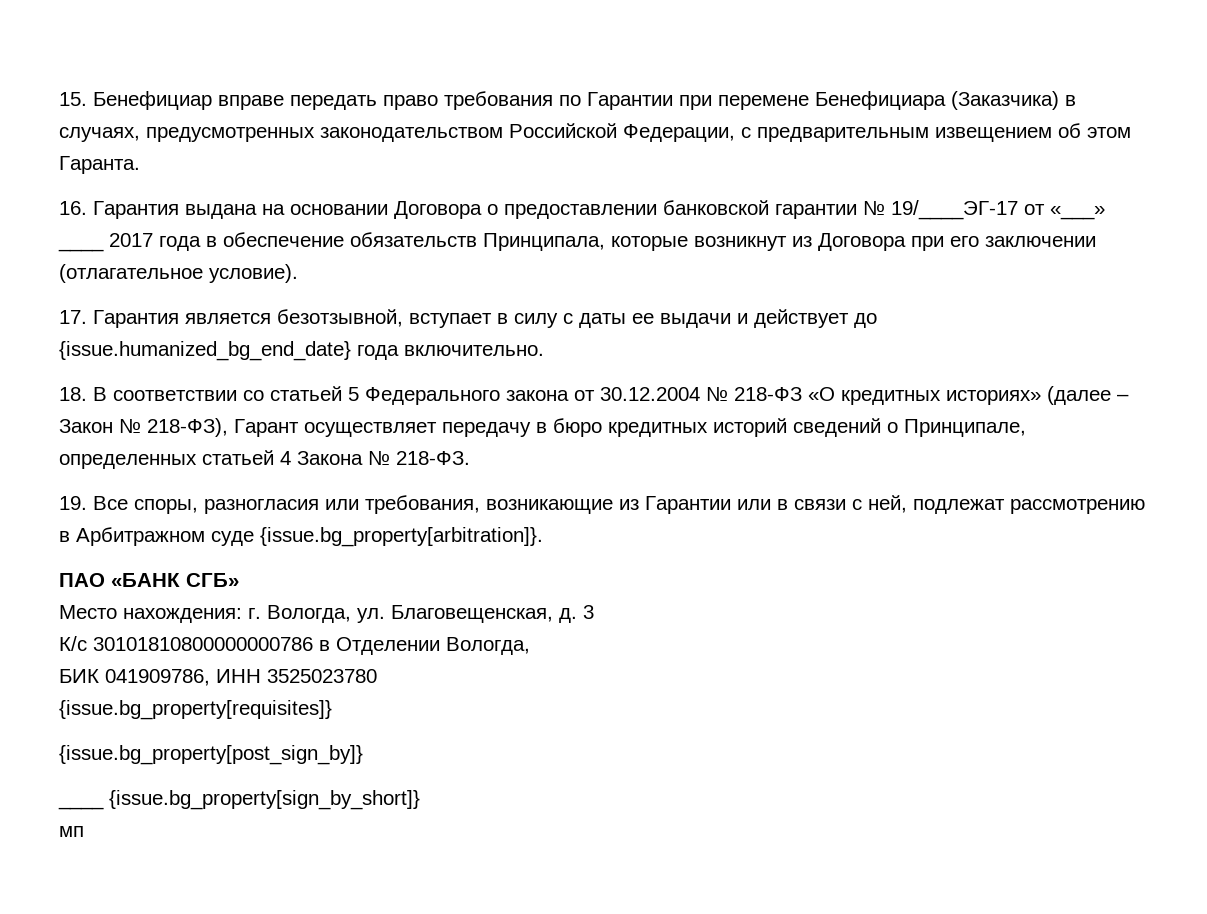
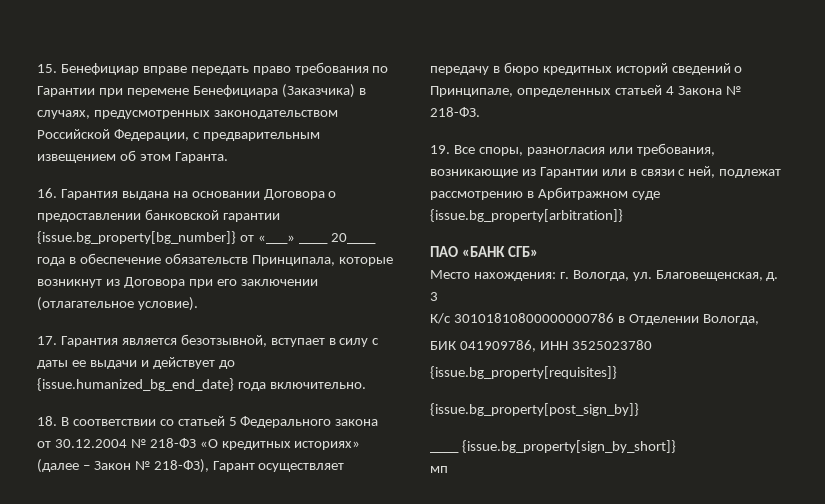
- 16. Гарантия выдана на основании Договора о предоставлении банковской гарантии № 19/____ЭГ-17 от «___» ____ 2017 года в обеспечение обязательств Принципала, которые возникнут из Договора при его заключении (отлагательное условие).
+ 16. Гарантия выдана на основании Договора о предоставлении банковской гарантии {issue.bg_property[bg_number]} от «___» ____ 20____ года в обеспечение обязательств Принципала, которые возникнут из Договора при его заключении (отлагательное условие).
- 19. Все споры, разногласия или требования, возникающие из Гарантии или в связи с ней, подлежат рассмотрению в Арбитражном суде {issue.bg_property[arbitration]}.
+ 19. Все споры, разногласия или требования, возникающие из Гарантии или в связи с ней, подлежат рассмотрению в Арбитражном суде {issue.bg_property[arbitration]}

